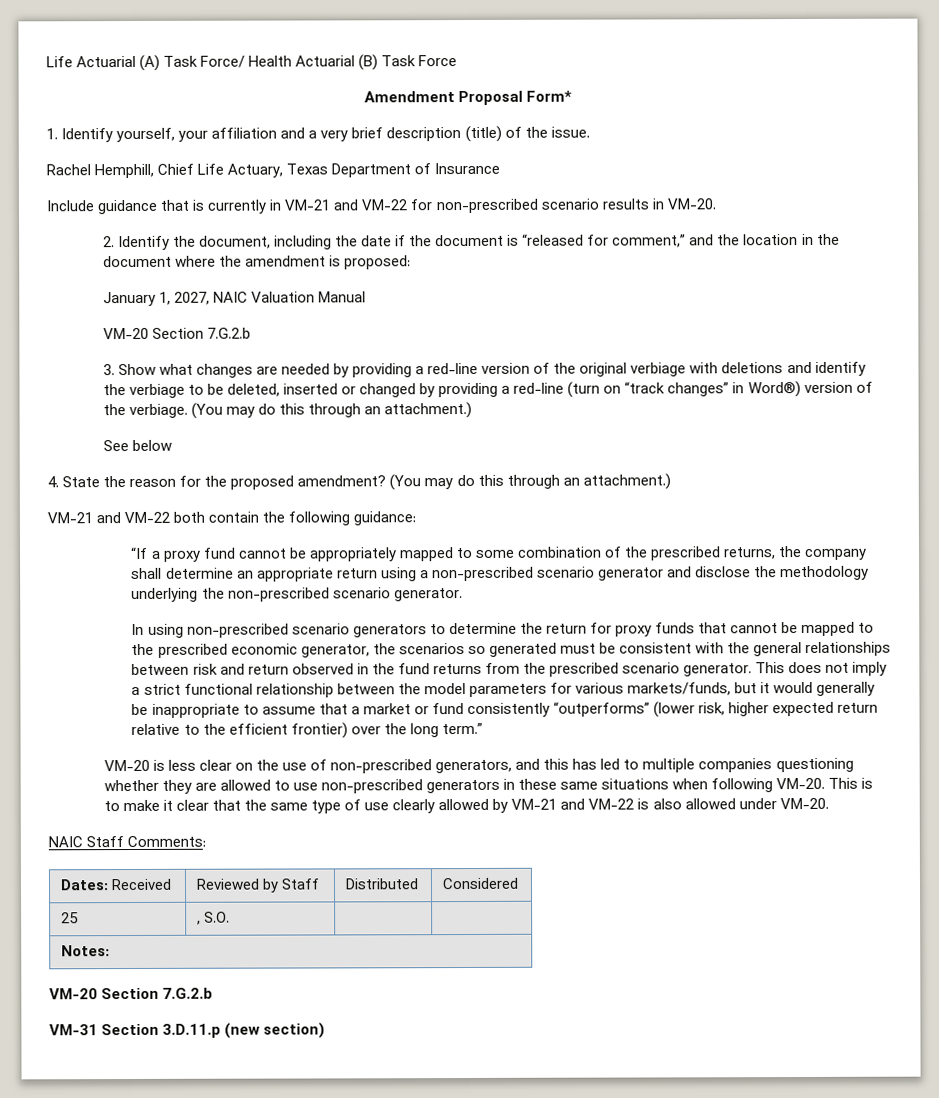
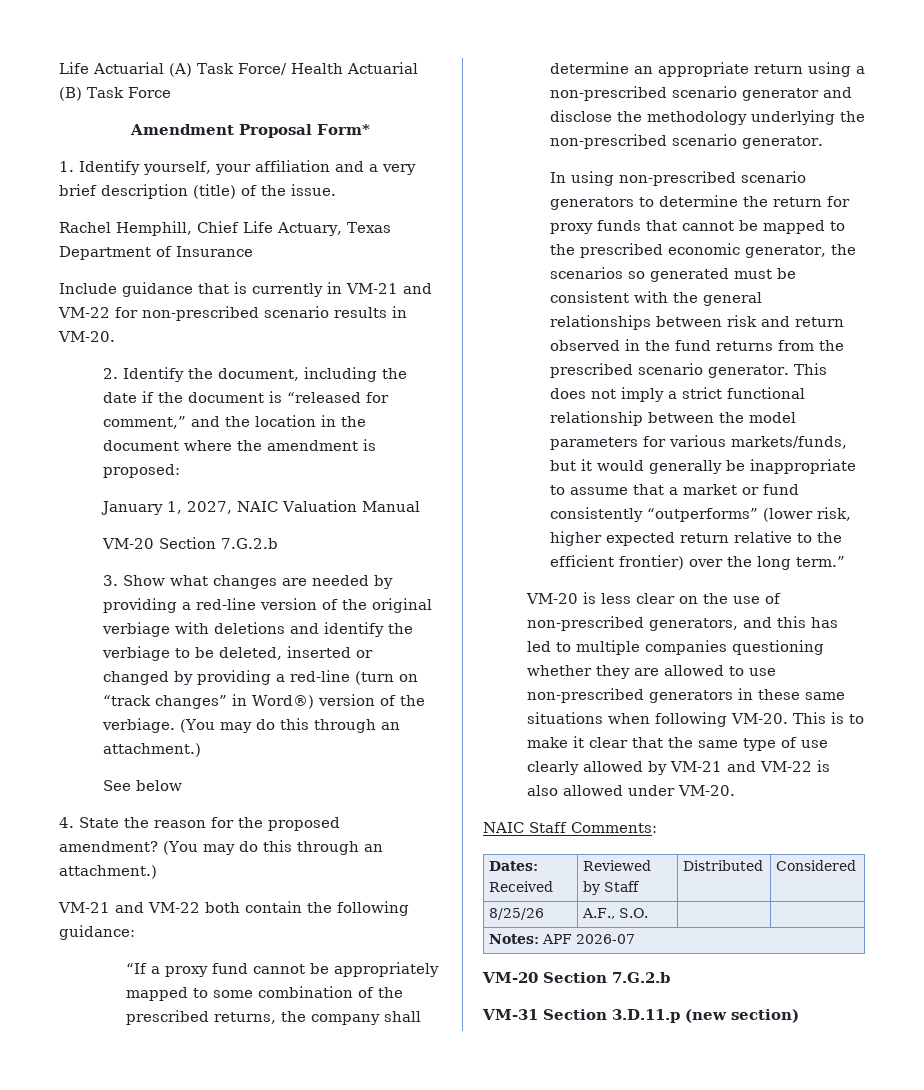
- 25 | , S.O. | |
+ 8/25/26 | A.F., S.O. | |
- Notes:
+ Notes: APF 2026-07

